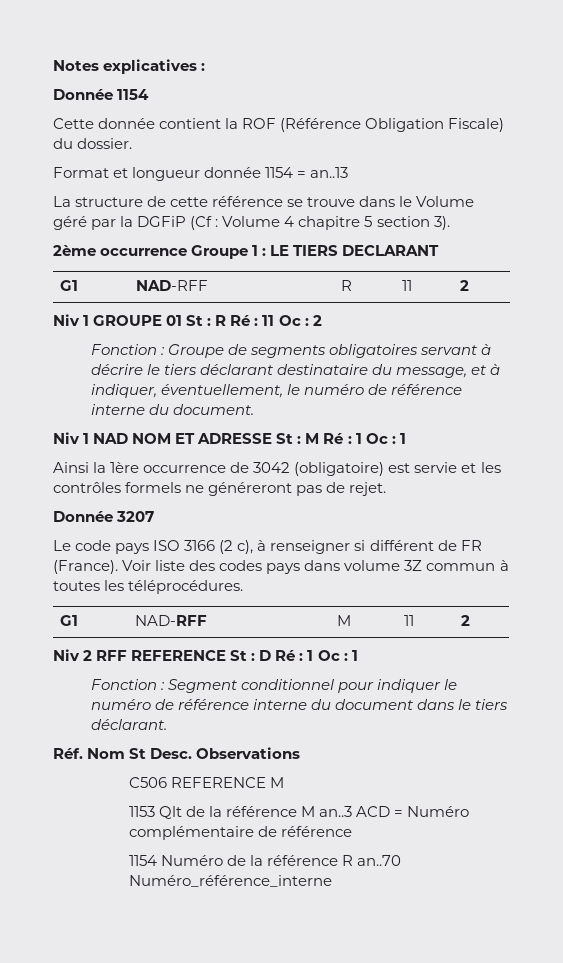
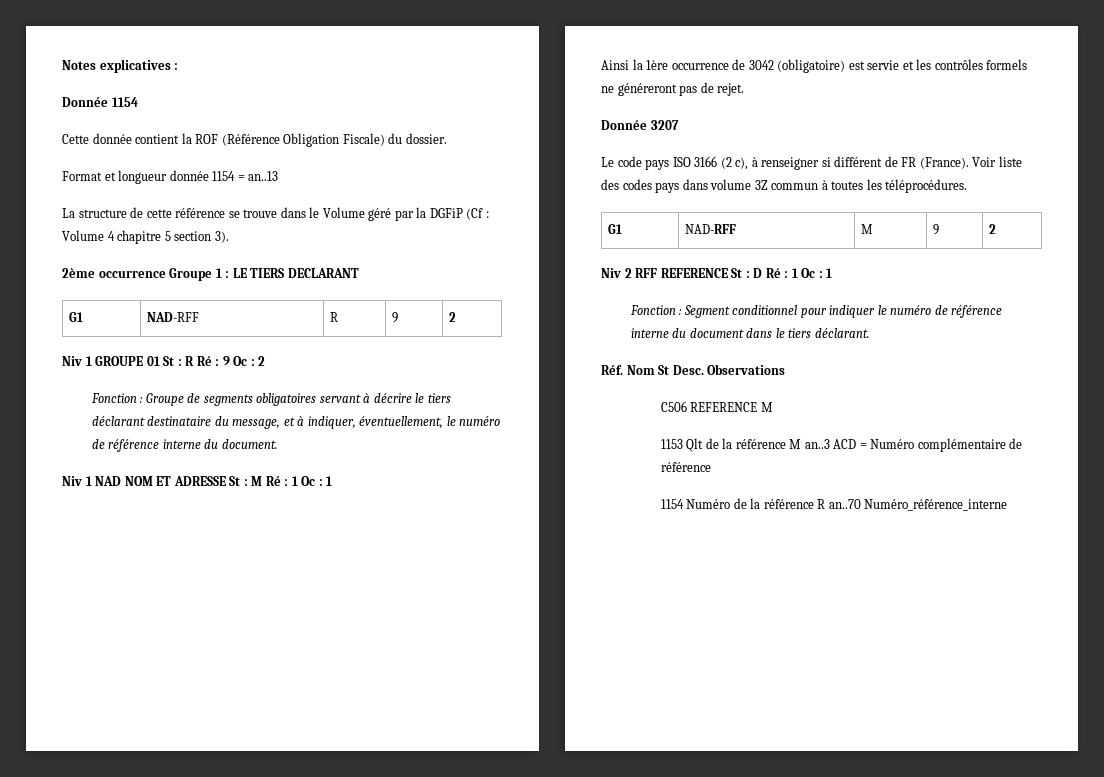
- G1 | NAD-RFF | R | 11 | 2
+ G1 | NAD-RFF | R | 9 | 2
- Niv 1 GROUPE 01 St : R Ré : 11 Oc : 2
+ Niv 1 GROUPE 01 St : R Ré : 9 Oc : 2
- G1 | NAD-RFF | M | 11 | 2
+ G1 | NAD-RFF | M | 9 | 2

